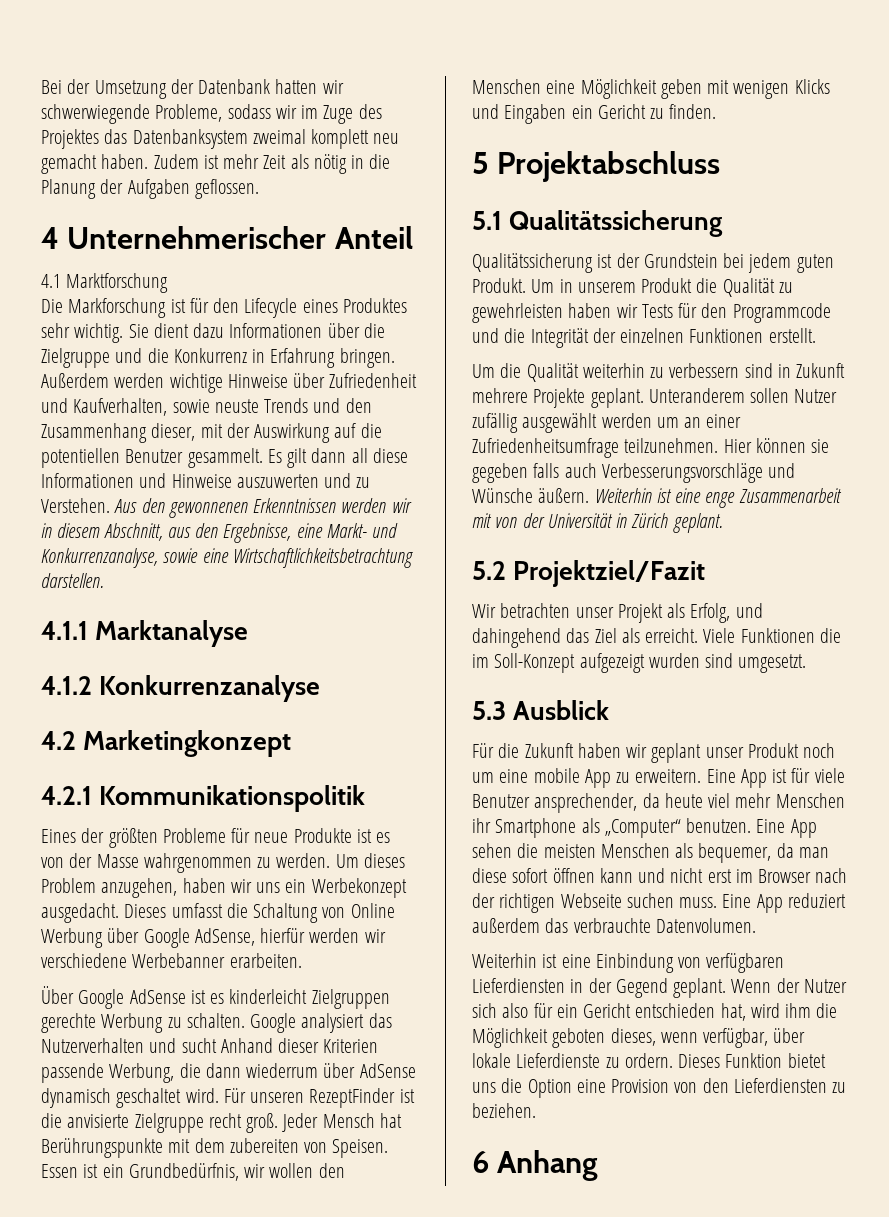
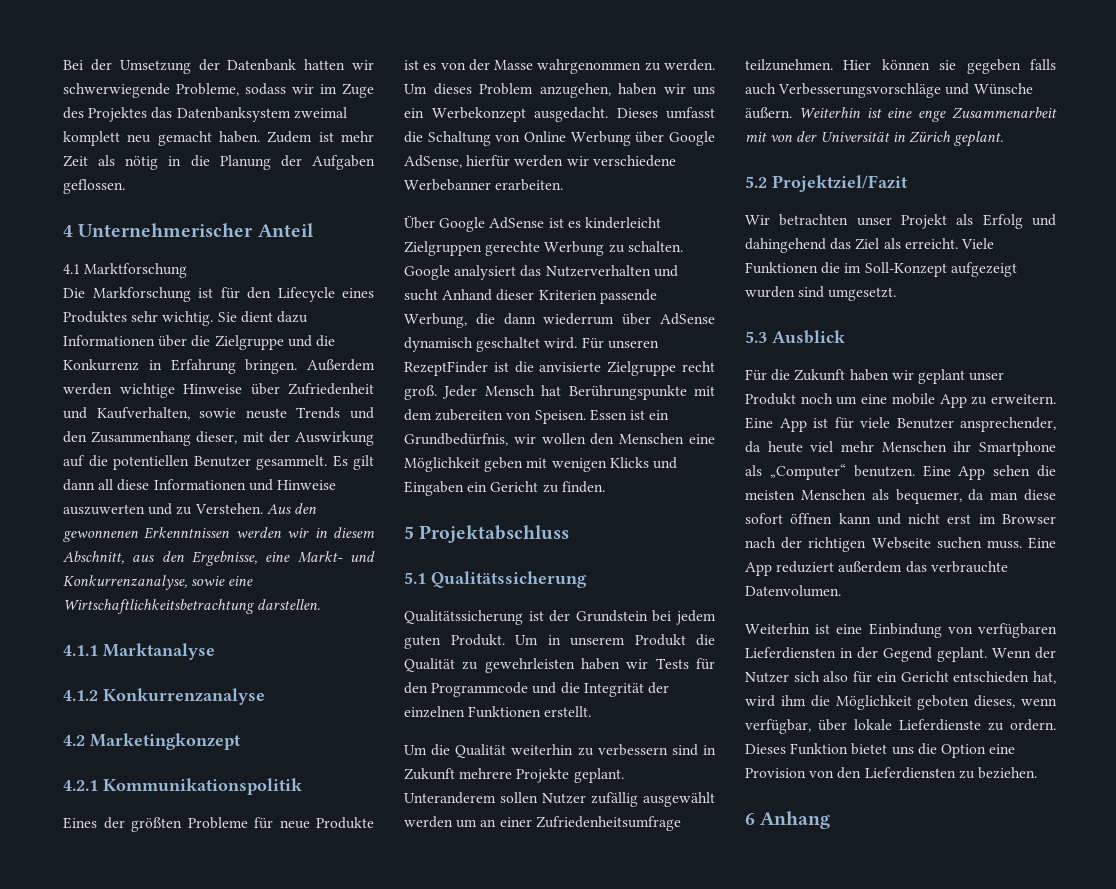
- Wir betrachten unser Projekt als Erfolg, und dahingehend das Ziel als erreicht.
+ Wir betrachten unser Projekt als Erfolg und dahingehend das Ziel als erreicht.

